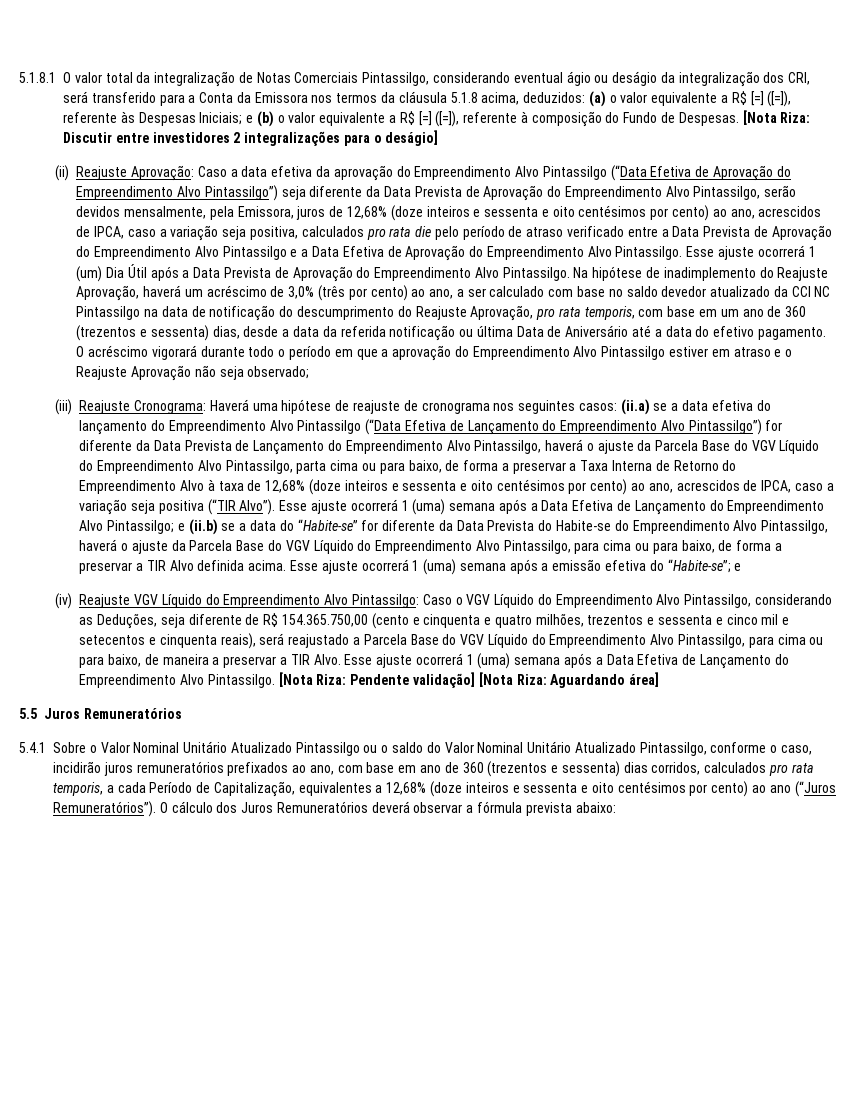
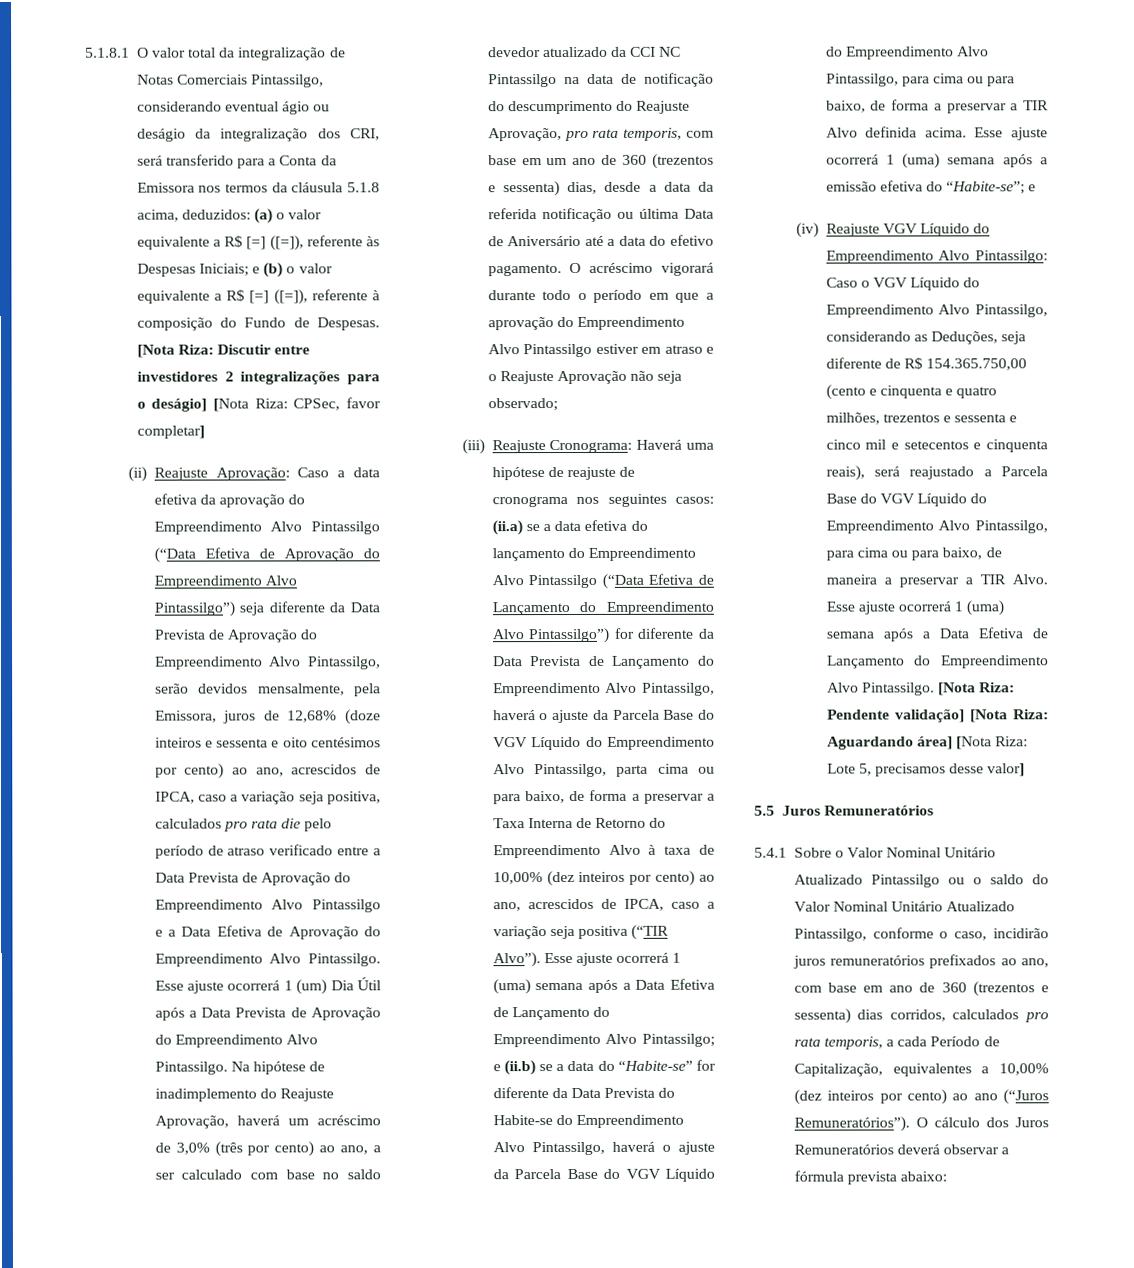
- [Nota Riza: Discutir entre investidores 2 integralizações para o deságio]
+ [Nota Riza: Discutir entre investidores 2 integralizações para o deságio] [Nota Riza: CPSec, favor completar]
- (ii.a) se a data efetiva do lançamento do Empreendimento Alvo Pintassilgo (“Data Efetiva de Lançamento do Empreendimento Alvo Pintassilgo”) for diferente da Data Prevista de Lançamento do Empreendimento Alvo Pintassilgo, haverá o ajuste da Parcela Base do VGV Líquido do Empreendimento Alvo Pintassilgo, parta cima ou para baixo, de forma a preservar a Taxa Interna de Retorno do Empreendimento Alvo à taxa de 12,68% (doze inteiros e sessenta e oito centésimos por cento) ao ano, acrescidos de IPCA, caso a variação seja positiva (“TIR Alvo”).
+ (ii.a) se a data efetiva do lançamento do Empreendimento Alvo Pintassilgo (“Data Efetiva de Lançamento do Empreendimento Alvo Pintassilgo”) for diferente da Data Prevista de Lançamento do Empreendimento Alvo Pintassilgo, haverá o ajuste da Parcela Base do VGV Líquido do Empreendimento Alvo Pintassilgo, parta cima ou para baixo, de forma a preservar a Taxa Interna de Retorno do Empreendimento Alvo à taxa de 10,00% (dez inteiros por cento) ao ano, acrescidos de IPCA, caso a variação seja positiva (“TIR Alvo”).
- [Nota Riza: Pendente validação] [Nota Riza: Aguardando área]
+ [Nota Riza: Pendente validação] [Nota Riza: Aguardando área] [Nota Riza: Lote 5, precisamos desse valor]
- 5.4.1 Sobre o Valor Nominal Unitário Atualizado Pintassilgo ou o saldo do Valor Nominal Unitário Atualizado Pintassilgo, conforme o caso, incidirão juros remuneratórios prefixados ao ano, com base em ano de 360 (trezentos e sessenta) dias corridos, calculados pro rata temporis, a cada Período de Capitalização, equivalentes a 12,68% (doze inteiros e sessenta e oito centésimos por cento) ao ano (“Juros Remuneratórios”).
+ 5.4.1 Sobre o Valor Nominal Unitário Atualizado Pintassilgo ou o saldo do Valor Nominal Unitário Atualizado Pintassilgo, conforme o caso, incidirão juros remuneratórios prefixados ao ano, com base em ano de 360 (trezentos e sessenta) dias corridos, calculados pro rata temporis, a cada Período de Capitalização, equivalentes a 10,00% (dez inteiros por cento) ao ano (“Juros Remuneratórios”).

